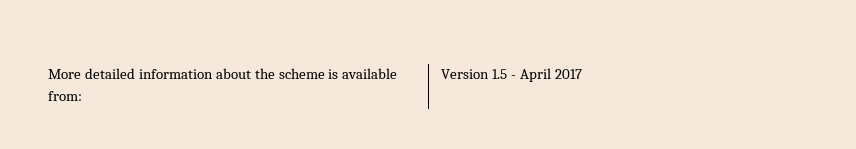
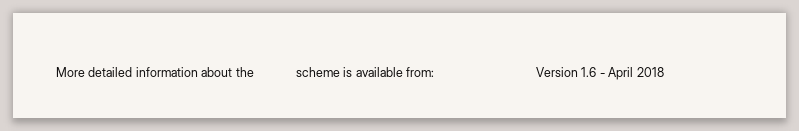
- Version 1.5 - April 2017
+ Version 1.6 - April 2018

